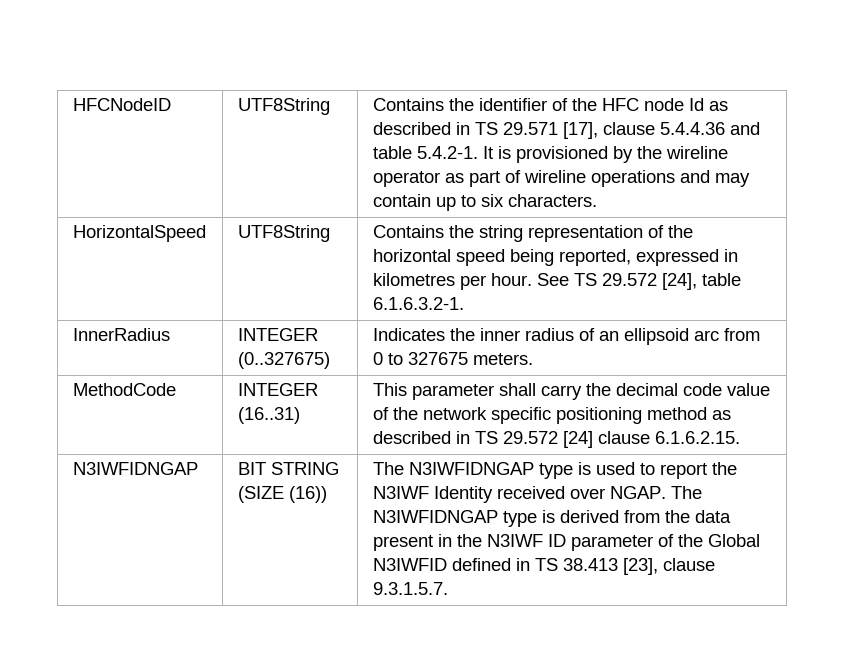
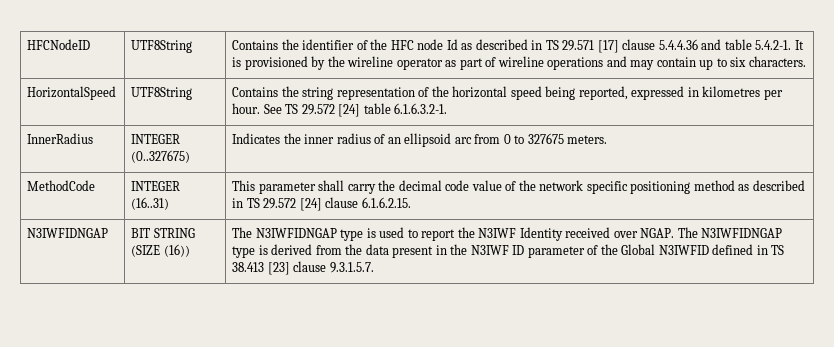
- HFCNodeID | UTF8String | Contains the identifier of the HFC node Id as described in TS 29.571 [17], clause 5.4.4.36 and table 5.4.2-1. It is provisioned by the wireline operator as part of wireline operations and may contain up to six characters.
+ HFCNodeID | UTF8String | Contains the identifier of the HFC node Id as described in TS 29.571 [17] clause 5.4.4.36 and table 5.4.2-1. It is provisioned by the wireline operator as part of wireline operations and may contain up to six characters.
- HorizontalSpeed | UTF8String | Contains the string representation of the horizontal speed being reported, expressed in kilometres per hour. See TS 29.572 [24], table 6.1.6.3.2-1.
+ HorizontalSpeed | UTF8String | Contains the string representation of the horizontal speed being reported, expressed in kilometres per hour. See TS 29.572 [24] table 6.1.6.3.2-1.
- The N3IWFIDNGAP type is derived from the data present in the N3IWF ID parameter of the Global N3IWFID defined in TS 38.413 [23], clause 9.3.1.5.7.
+ The N3IWFIDNGAP type is derived from the data present in the N3IWF ID parameter of the Global N3IWFID defined in TS 38.413 [23] clause 9.3.1.5.7.

